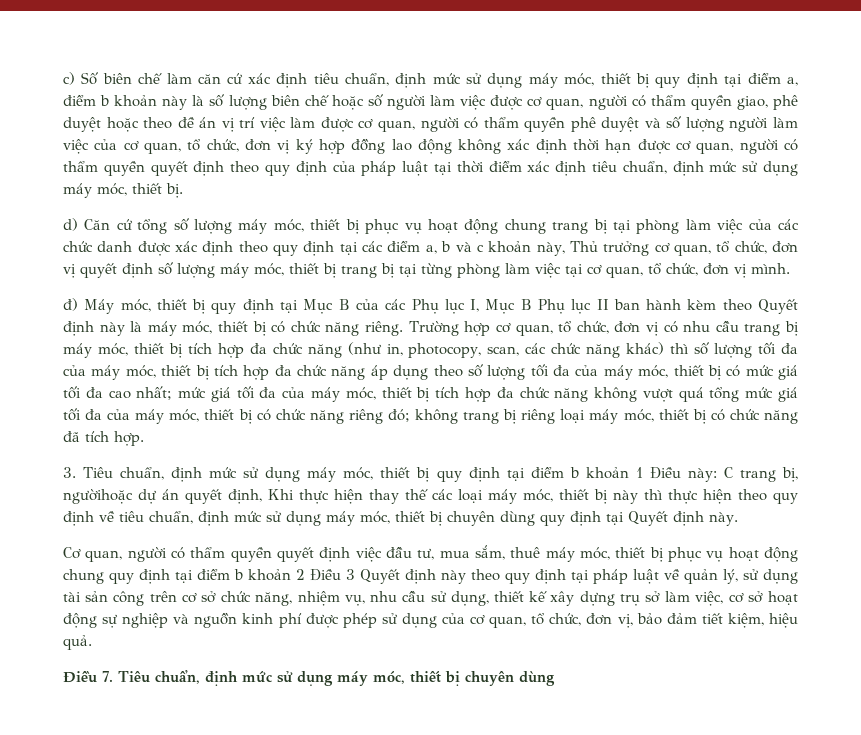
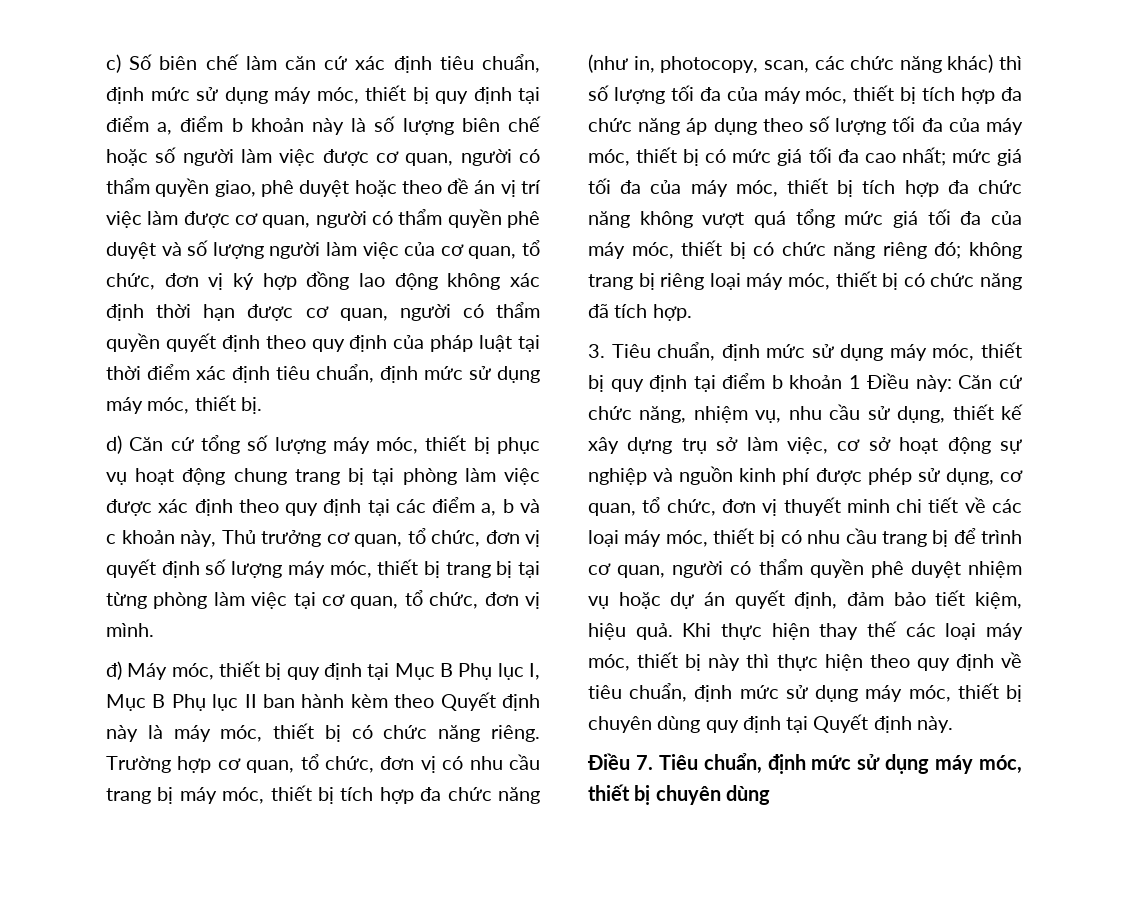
- d) Căn cứ tổng số lượng máy móc, thiết bị phục vụ hoạt động chung trang bị tại phòng làm việc của các chức danh được xác định theo quy định tại các điểm a, b và c khoản này, Thủ trưởng cơ quan, tổ chức, đơn vị quyết định số lượng máy móc, thiết bị trang bị tại từng phòng làm việc tại cơ quan, tổ chức, đơn vị mình.
+ d) Căn cứ tổng số lượng máy móc, thiết bị phục vụ hoạt động chung trang bị tại phòng làm việc được xác định theo quy định tại các điểm a, b và c khoản này, Thủ trưởng cơ quan, tổ chức, đơn vị quyết định số lượng máy móc, thiết bị trang bị tại từng phòng làm việc tại cơ quan, tổ chức, đơn vị mình.
- đ) Máy móc, thiết bị quy định tại Mục B của các Phụ lục I, Mục B Phụ lục II ban hành kèm theo Quyết định này là máy móc, thiết bị có chức năng riêng.
+ đ) Máy móc, thiết bị quy định tại Mục B Phụ lục I, Mục B Phụ lục II ban hành kèm theo Quyết định này là máy móc, thiết bị có chức năng riêng.
- 3. Tiêu chuẩn, định mức sử dụng máy móc, thiết bị quy định tại điểm b khoản 1 Điều này: C trang bị, ngườihoặc dự án quyết định, Khi thực hiện thay thế các loại máy móc, thiết bị này thì thực hiện theo quy định về tiêu chuẩn, định mức sử dụng máy móc, thiết bị chuyên dùng quy định tại Quyết định này.
+ 3. Tiêu chuẩn, định mức sử dụng máy móc, thiết bị quy định tại điểm b khoản 1 Điều này: Căn cứ chức năng, nhiệm vụ, nhu cầu sử dụng, thiết kế xây dựng trụ sở làm việc, cơ sở hoạt động sự nghiệp và nguồn kinh phí được phép sử dụng, cơ quan, tổ chức, đơn vị thuyết minh chi tiết về các loại máy móc, thiết bị có nhu cầu trang bị để trình cơ quan, người có thẩm quyền phê duyệt nhiệm vụ hoặc dự án quyết định, đảm bảo tiết kiệm, hiệu quả. Khi thực hiện thay thế các loại máy móc, thiết bị này thì thực hiện theo quy định về tiêu chuẩn, định mức sử dụng máy móc, thiết bị chuyên dùng quy định tại Quyết định này.
- Cơ quan, người có thẩm quyền quyết định việc đầu tư, mua sắm, thuê máy móc, thiết bị phục vụ hoạt động chung quy định tại điểm b khoản 2 Điều 3 Quyết định này theo quy định tại pháp luật về quản lý, sử dụng tài sản công trên cơ sở chức năng, nhiệm vụ, nhu cầu sử dụng, thiết kế xây dựng trụ sở làm việc, cơ sở hoạt động sự nghiệp và nguồn kinh phí được phép sử dụng của cơ quan, tổ chức, đơn vị, bảo đảm tiết kiệm, hiệu quả.

